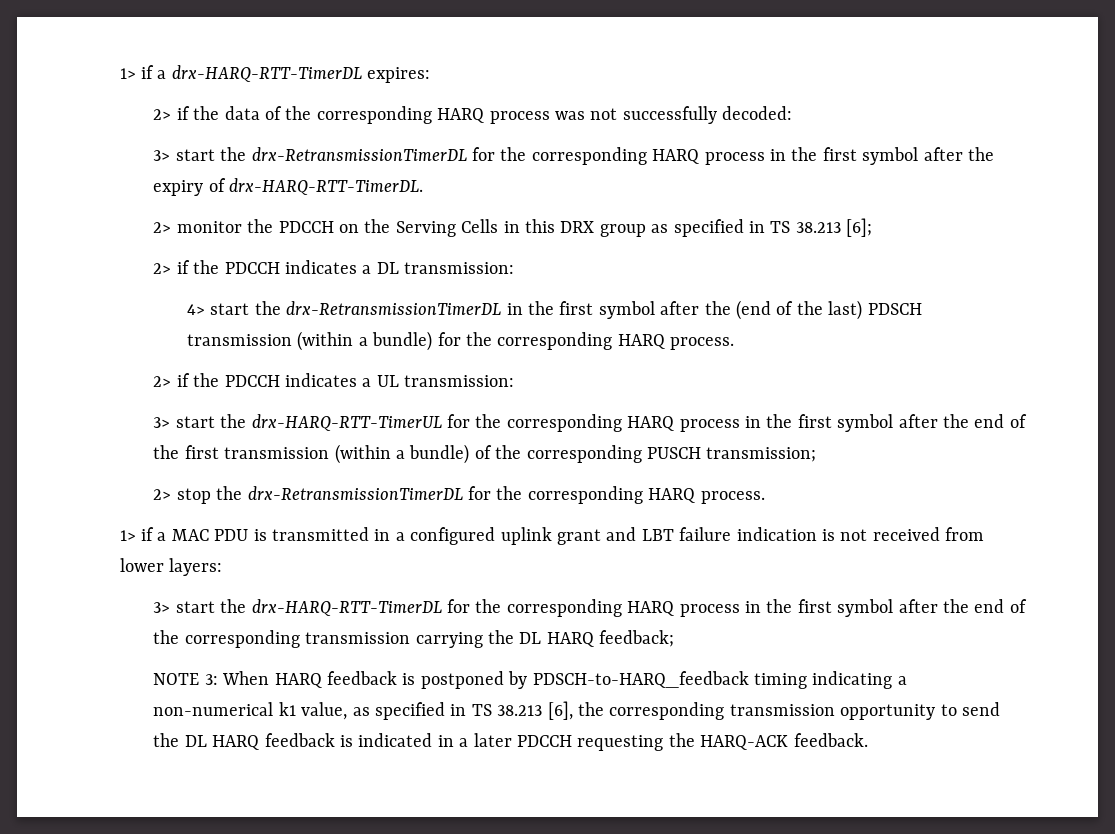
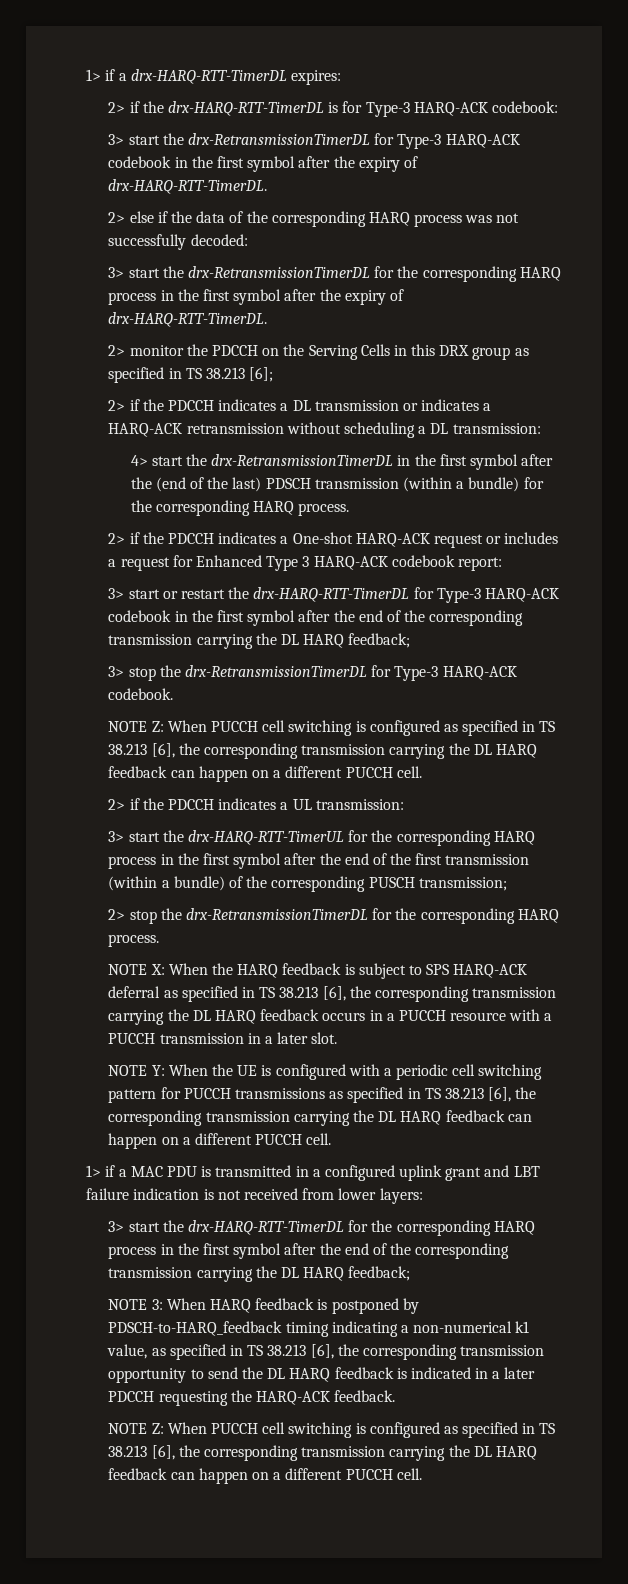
- 2> if the data of the corresponding HARQ process was not successfully decoded:
+ 2> if the drx-HARQ-RTT-TimerDL is for Type-3 HARQ-ACK codebook:
+ 3> start the drx-RetransmissionTimerDL for Type-3 HARQ-ACK codebook in the first symbol after the expiry of drx-HARQ-RTT-TimerDL.
+ 2> else if the data of the corresponding HARQ process was not successfully decoded:
- 2> if the PDCCH indicates a DL transmission:
+ 2> if the PDCCH indicates a DL transmission or indicates a HARQ-ACK retransmission without scheduling a DL transmission:
+ 2> if the PDCCH indicates a One-shot HARQ-ACK request or includes a request for Enhanced Type 3 HARQ-ACK codebook report:
+ 3> start or restart the drx-HARQ-RTT-TimerDL for Type-3 HARQ-ACK codebook in the first symbol after the end of the corresponding transmission carrying the DL HARQ feedback;
+ 3> stop the drx-RetransmissionTimerDL for Type-3 HARQ-ACK codebook.
+ NOTE Z: When PUCCH cell switching is configured as specified in TS 38.213 [6], the corresponding transmission carrying the DL HARQ feedback can happen on a different PUCCH cell.
+ NOTE X: When the HARQ feedback is subject to SPS HARQ-ACK deferral as specified in TS 38.213 [6], the corresponding transmission carrying the DL HARQ feedback occurs in a PUCCH resource with a PUCCH transmission in a later slot.
+ NOTE Y: When the UE is configured with a periodic cell switching pattern for PUCCH transmissions as specified in TS 38.213 [6], the corresponding transmission carrying the DL HARQ feedback can happen on a different PUCCH cell.
  NOTE 3: When HARQ feedback is postponed by PDSCH-to-HARQ_feedback timing indicating a non-numerical k1 value, as specified in TS 38.213 [6], the corresponding transmission opportunity to send the DL HARQ feedback is indicated in a later PDCCH requesting the HARQ-ACK feedback.
+ NOTE Z: When PUCCH cell switching is configured as specified in TS 38.213 [6], the corresponding transmission carrying the DL HARQ feedback can happen on a different PUCCH cell.

